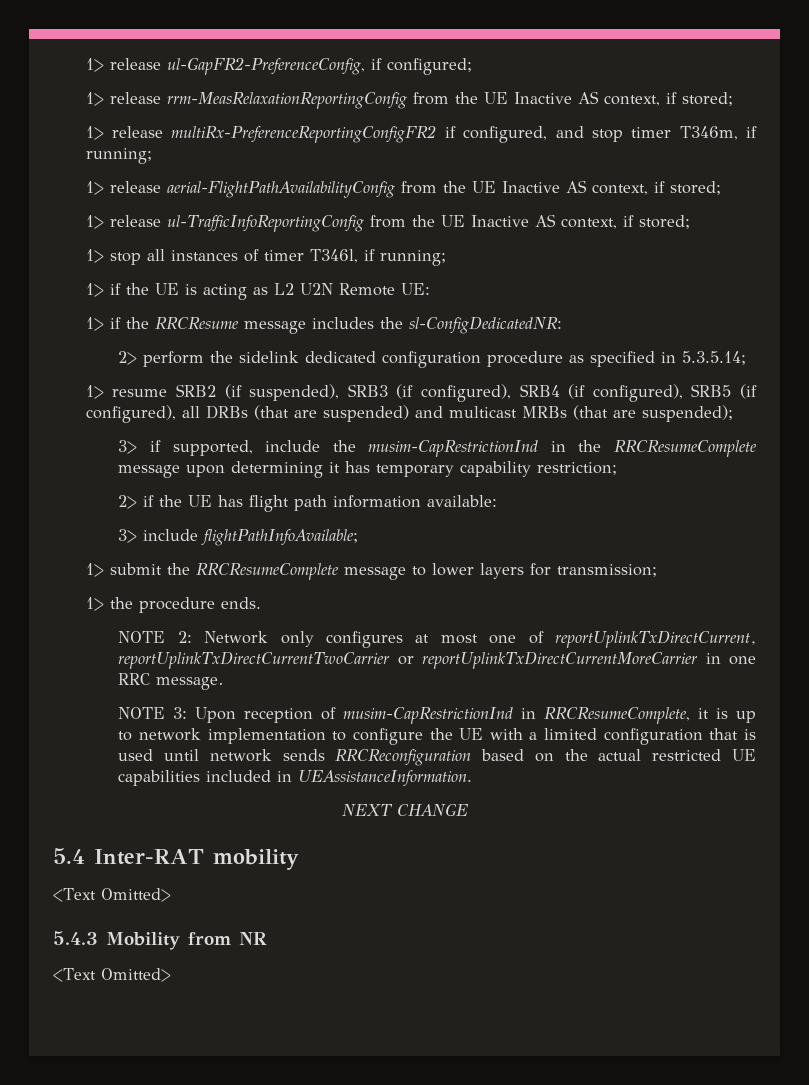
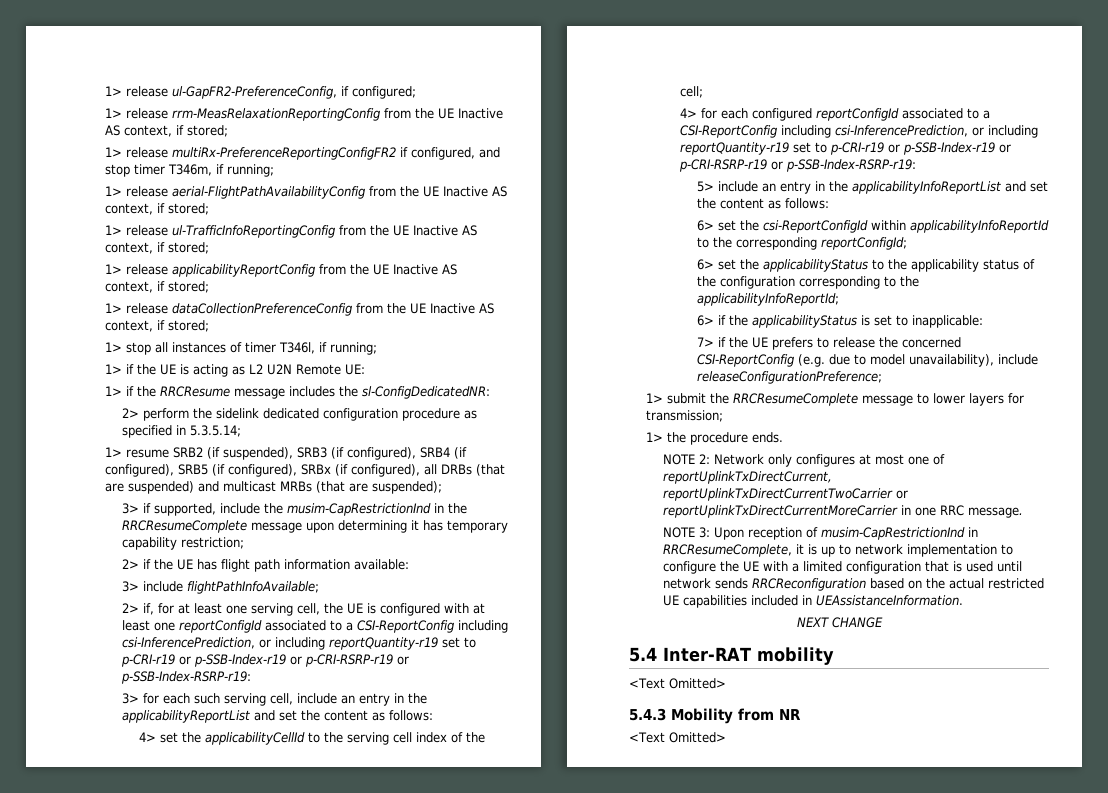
+ 1> release applicabilityReportConfig from the UE Inactive AS context, if stored;
+ 1> release dataCollectionPreferenceConfig from the UE Inactive AS context, if stored;
- 1> resume SRB2 (if suspended), SRB3 (if configured), SRB4 (if configured), SRB5 (if configured), all DRBs (that are suspended) and multicast MRBs (that are suspended);
+ 1> resume SRB2 (if suspended), SRB3 (if configured), SRB4 (if configured), SRB5 (if configured), SRBx (if configured), all DRBs (that are suspended) and multicast MRBs (that are suspended);
+ 2> if, for at least one serving cell, the UE is configured with at least one reportConfigId associated to a CSI-ReportConfig including csi-InferencePrediction, or including reportQuantity-r19 set to p-CRI-r19 or p-SSB-Index-r19 or p-CRI-RSRP-r19 or p-SSB-Index-RSRP-r19:
+ 3> for each such serving cell, include an entry in the applicabilityReportList and set the content as follows:
+ 4> set the applicabilityCellId to the serving cell index of the cell;
+ 4> for each configured reportConfigId associated to a CSI-ReportConfig including csi-InferencePrediction, or including reportQuantity-r19 set to p-CRI-r19 or p-SSB-Index-r19 or p-CRI-RSRP-r19 or p-SSB-Index-RSRP-r19:
+ 5> include an entry in the applicabilityInfoReportList and set the content as follows:
+ 6> set the csi-ReportConfigId within applicabilityInfoReportId to the corresponding reportConfigId;
+ 6> set the applicabilityStatus to the applicability status of the configuration corresponding to the applicabilityInfoReportId;
+ 6> if the applicabilityStatus is set to inapplicable:
+ 7> if the UE prefers to release the concerned CSI-ReportConfig (e.g. due to model unavailability), include releaseConfigurationPreference;

